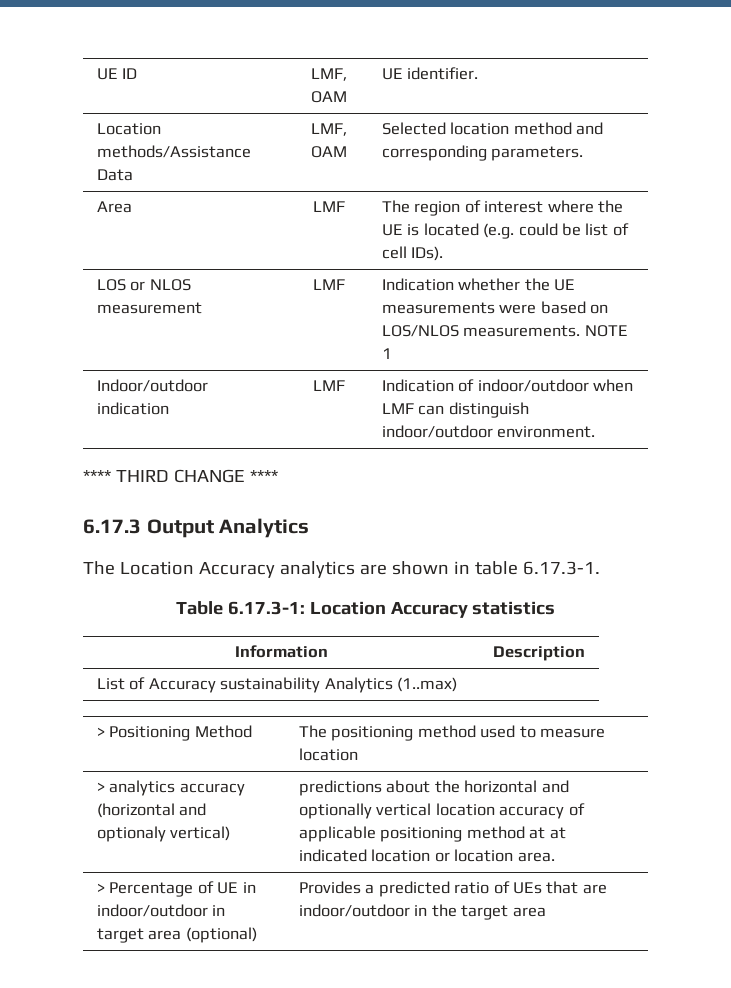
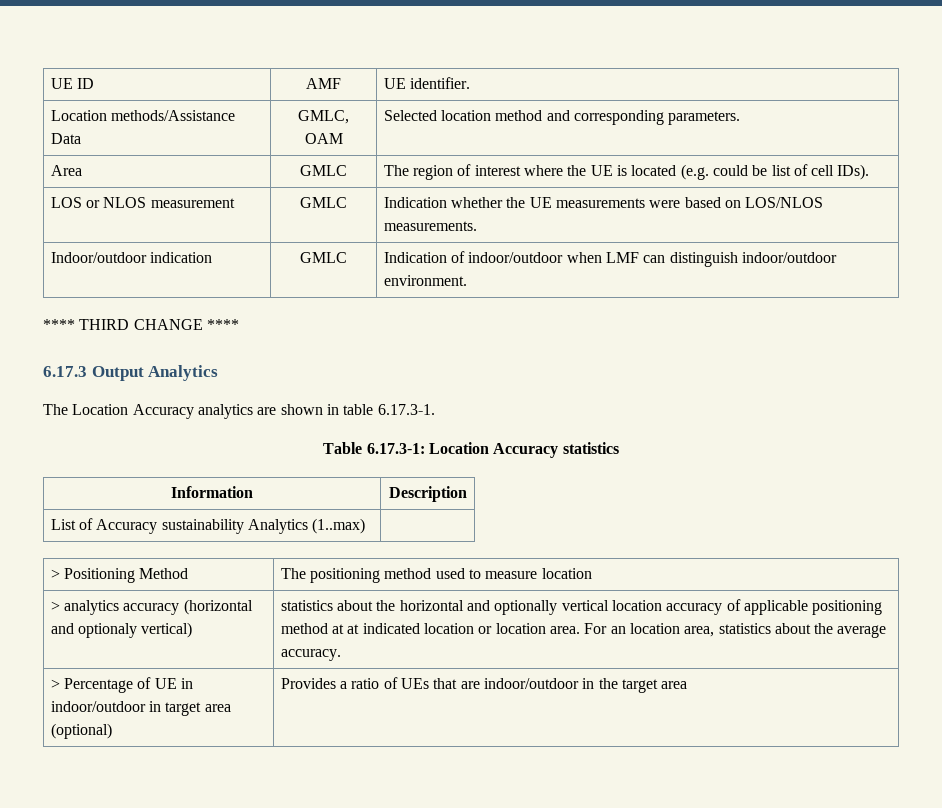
- UE ID | LMF, OAM | UE identifier.
+ UE ID | AMF | UE identifier.
- Location methods/Assistance Data | LMF, OAM | Selected location method and corresponding parameters.
+ Location methods/Assistance Data | GMLC, OAM | Selected location method and corresponding parameters.
- Area | LMF | The region of interest where the UE is located (e.g. could be list of cell IDs).
+ Area | GMLC | The region of interest where the UE is located (e.g. could be list of cell IDs).
- LOS or NLOS measurement | LMF | Indication whether the UE measurements were based on LOS/NLOS measurements. NOTE 1
+ LOS or NLOS measurement | GMLC | Indication whether the UE measurements were based on LOS/NLOS measurements.
- Indoor/outdoor indication | LMF | Indication of indoor/outdoor when LMF can distinguish indoor/outdoor environment.
+ Indoor/outdoor indication | GMLC | Indication of indoor/outdoor when LMF can distinguish indoor/outdoor environment.
- > analytics accuracy (horizontal and optionaly vertical) | predictions about the horizontal and optionally vertical location accuracy of applicable positioning method at at indicated location or location area.
+ > analytics accuracy (horizontal and optionaly vertical) | statistics about the horizontal and optionally vertical location accuracy of applicable positioning method at at indicated location or location area. For an location area, statistics about the average accuracy.
- > Percentage of UE in indoor/outdoor in target area (optional) | Provides a predicted ratio of UEs that are indoor/outdoor in the target area
+ > Percentage of UE in indoor/outdoor in target area (optional) | Provides a ratio of UEs that are indoor/outdoor in the target area

